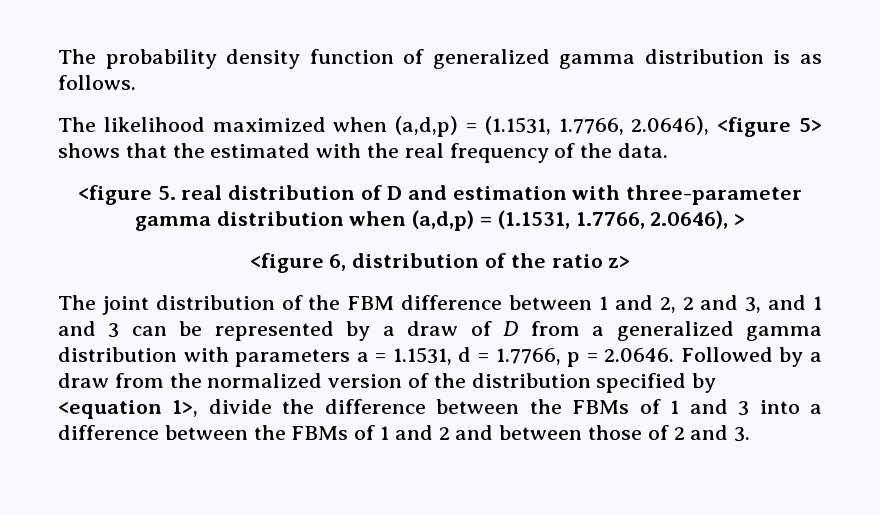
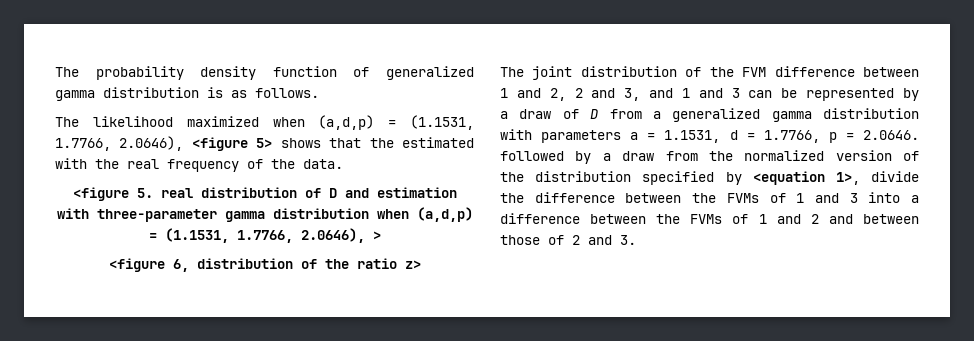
- The joint distribution of the FBM difference between 1 and 2, 2 and 3, and 1 and 3 can be represented by a draw of D from a generalized gamma distribution with parameters a = 1.1531, d = 1.7766, p = 2.0646. Followed by a draw from the normalized version of the distribution specified by <equation 1>, divide the difference between the FBMs of 1 and 3 into a difference between the FBMs of 1 and 2 and between those of 2 and 3.
+ The joint distribution of the FVM difference between 1 and 2, 2 and 3, and 1 and 3 can be represented by a draw of D from a generalized gamma distribution with parameters a = 1.1531, d = 1.7766, p = 2.0646. followed by a draw from the normalized version of the distribution specified by <equation 1>, divide the difference between the FVMs of 1 and 3 into a difference between the FVMs of 1 and 2 and between those of 2 and 3.

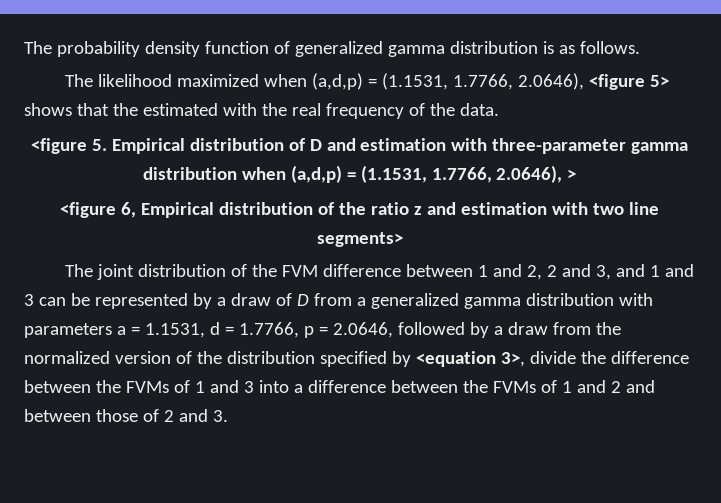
- <figure 5. real distribution of D and estimation with three-parameter gamma distribution when (a,d,p) = (1.1531, 1.7766, 2.0646), >
+ <figure 5. Empirical distribution of D and estimation with three-parameter gamma distribution when (a,d,p) = (1.1531, 1.7766, 2.0646), >
- <figure 6, distribution of the ratio z>
+ <figure 6, Empirical distribution of the ratio z and estimation with two line segments>
- The joint distribution of the FVM difference between 1 and 2, 2 and 3, and 1 and 3 can be represented by a draw of D from a generalized gamma distribution with parameters a = 1.1531, d = 1.7766, p = 2.0646. followed by a draw from the normalized version of the distribution specified by <equation 1>, divide the difference between the FVMs of 1 and 3 into a difference between the FVMs of 1 and 2 and between those of 2 and 3.
+ The joint distribution of the FVM difference between 1 and 2, 2 and 3, and 1 and 3 can be represented by a draw of D from a generalized gamma distribution with parameters a = 1.1531, d = 1.7766, p = 2.0646, followed by a draw from the normalized version of the distribution specified by <equation 3>, divide the difference between the FVMs of 1 and 3 into a difference between the FVMs of 1 and 2 and between those of 2 and 3.

